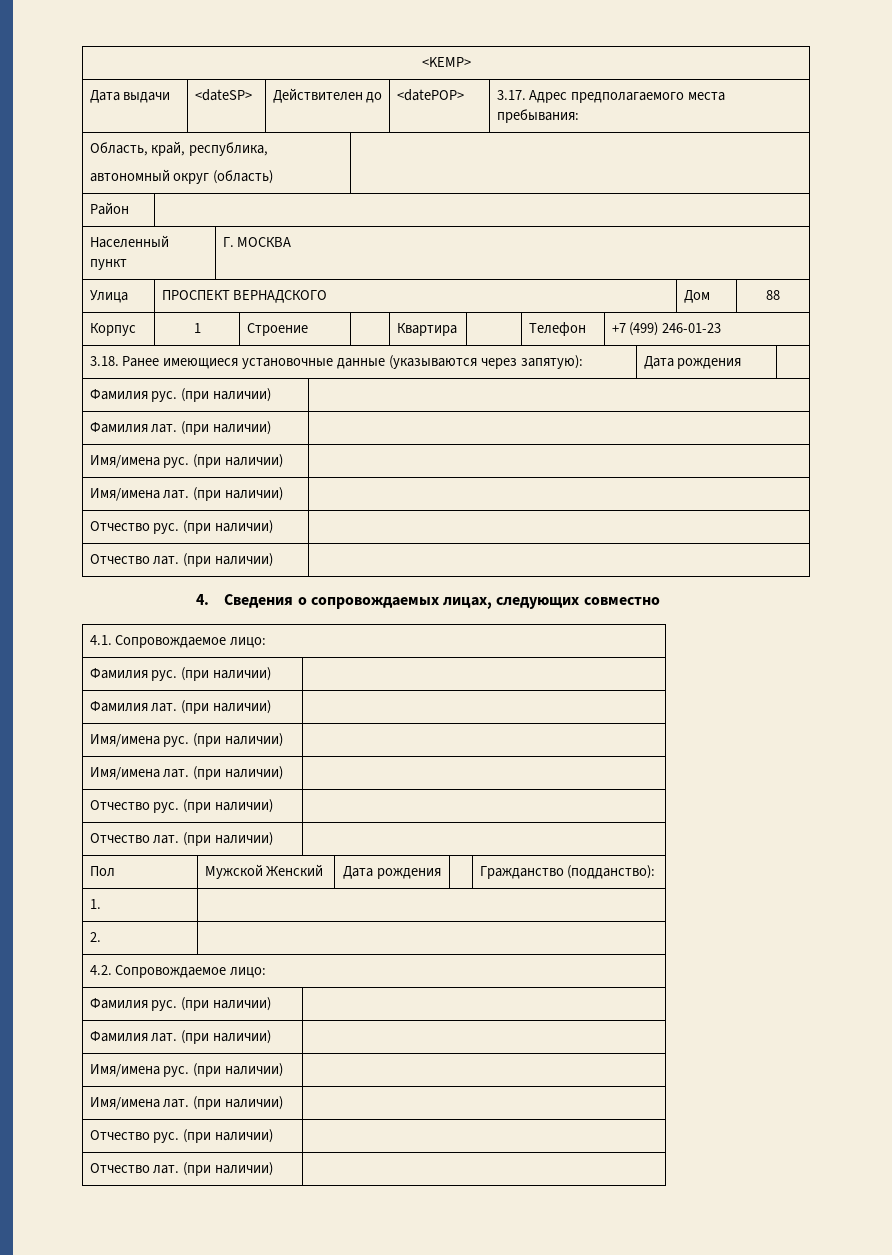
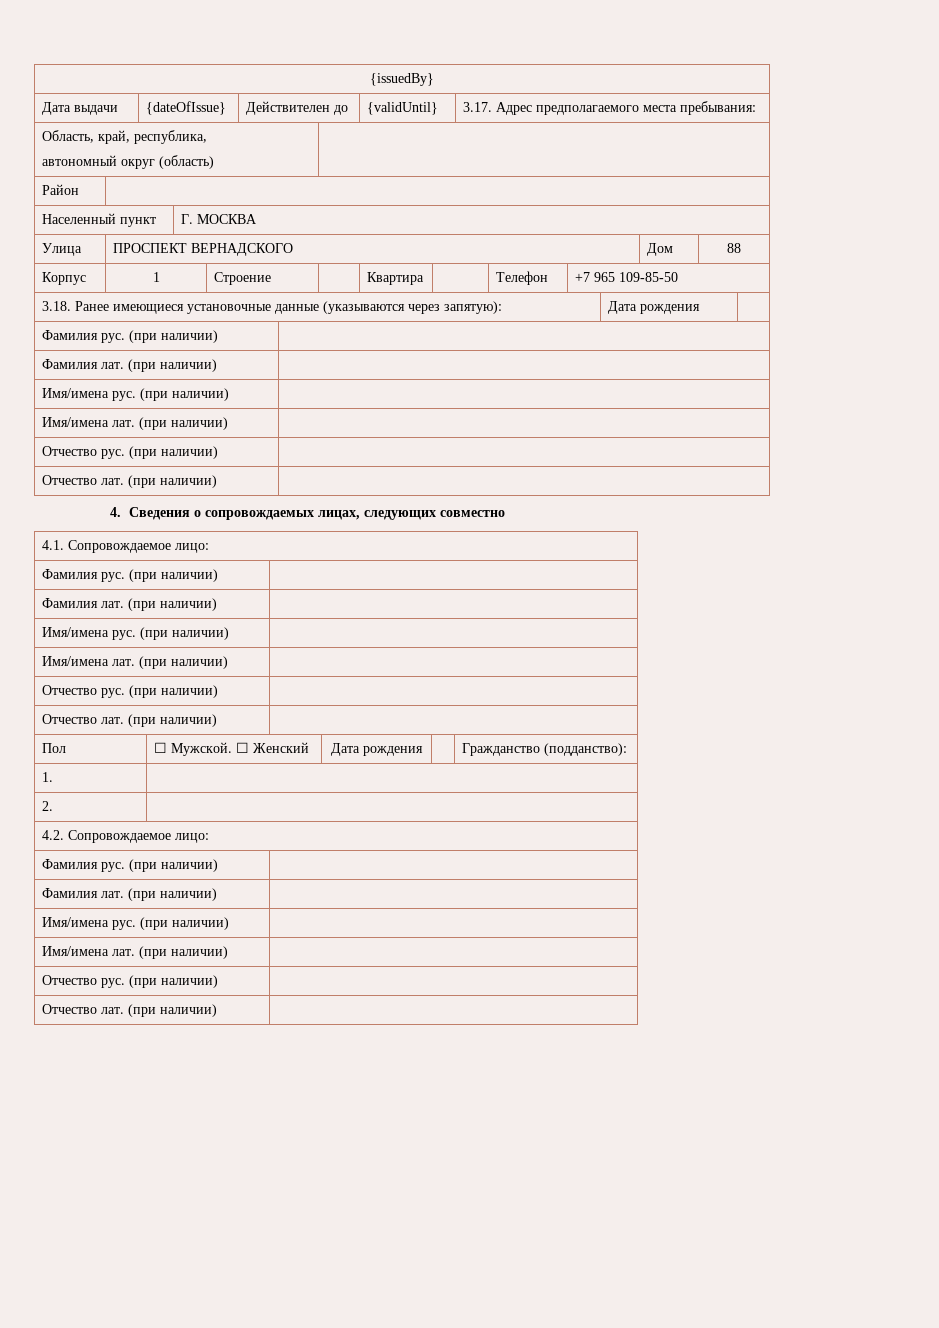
- <KEMP>
+ {issuedBy}
- Дата выдачи | <dateSP> | Действителен до | <datePOP> | 3.17. Адрес предполагаемого места пребывания:
+ Дата выдачи | {dateOfIssue} | Действителен до | {validUntil} | 3.17. Адрес предполагаемого места пребывания:
- Корпус | 1 | Строение | | Квартира | | Телефон | +7 (499) 246-01-23
+ Корпус | 1 | Строение | | Квартира | | Телефон | +7 965 109-85-50
- Пол | Мужской Женский | Дата рождения | | Гражданство (подданство):
+ Пол | ☐ Мужской. ☐ Женский | Дата рождения | | Гражданство (подданство):

